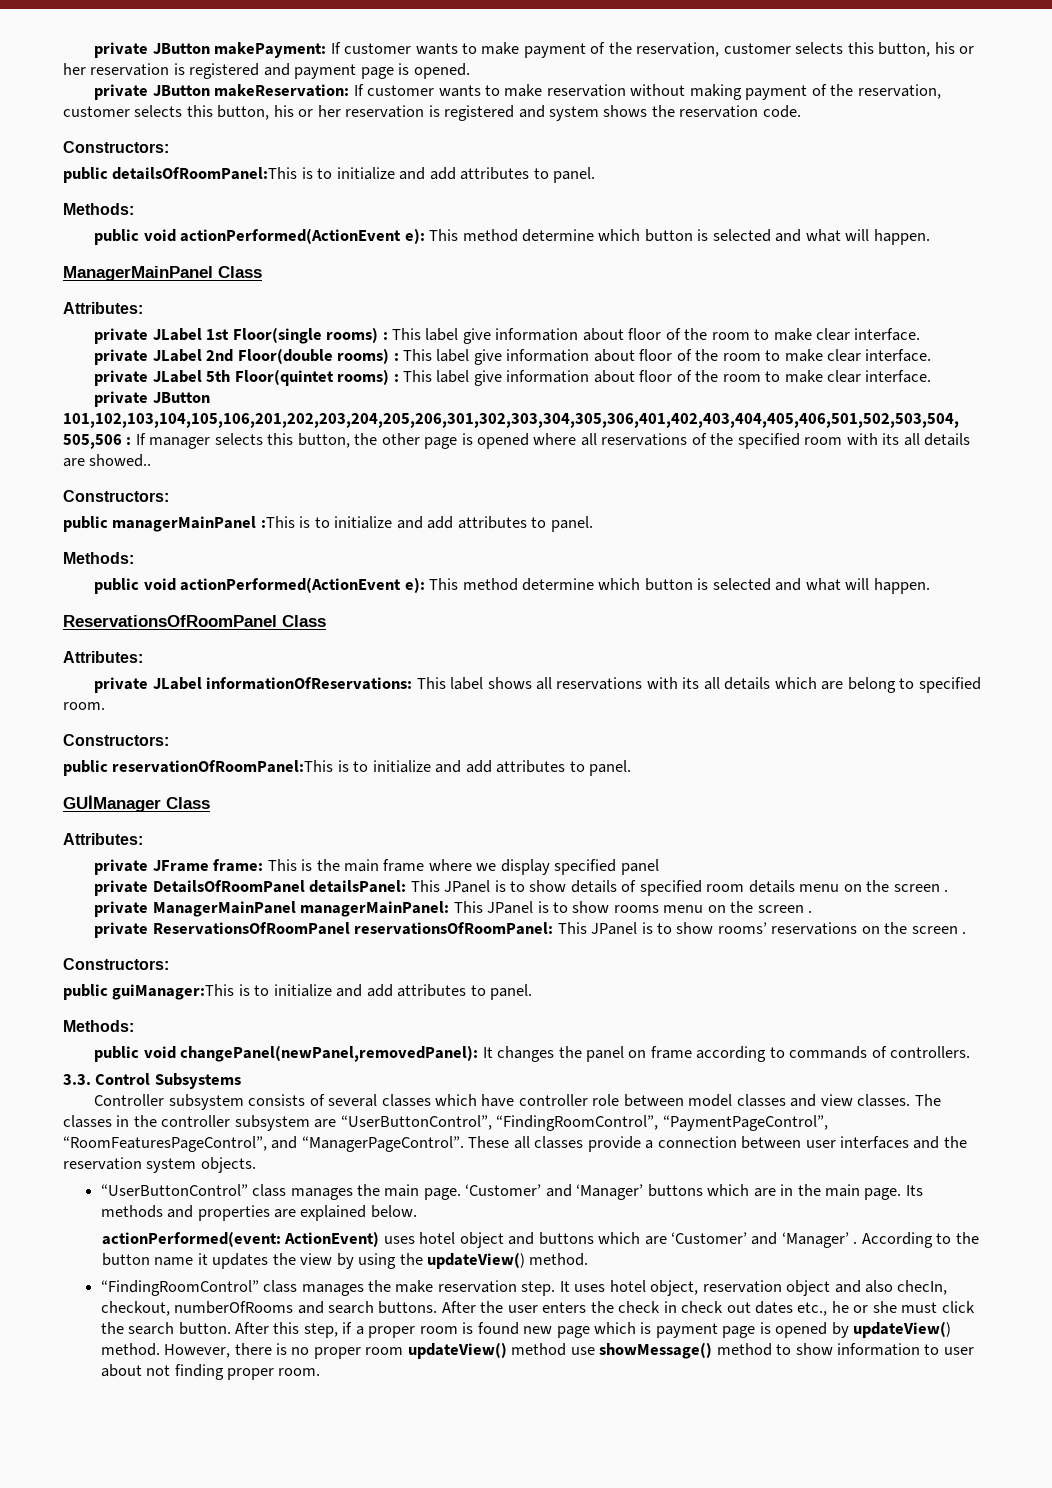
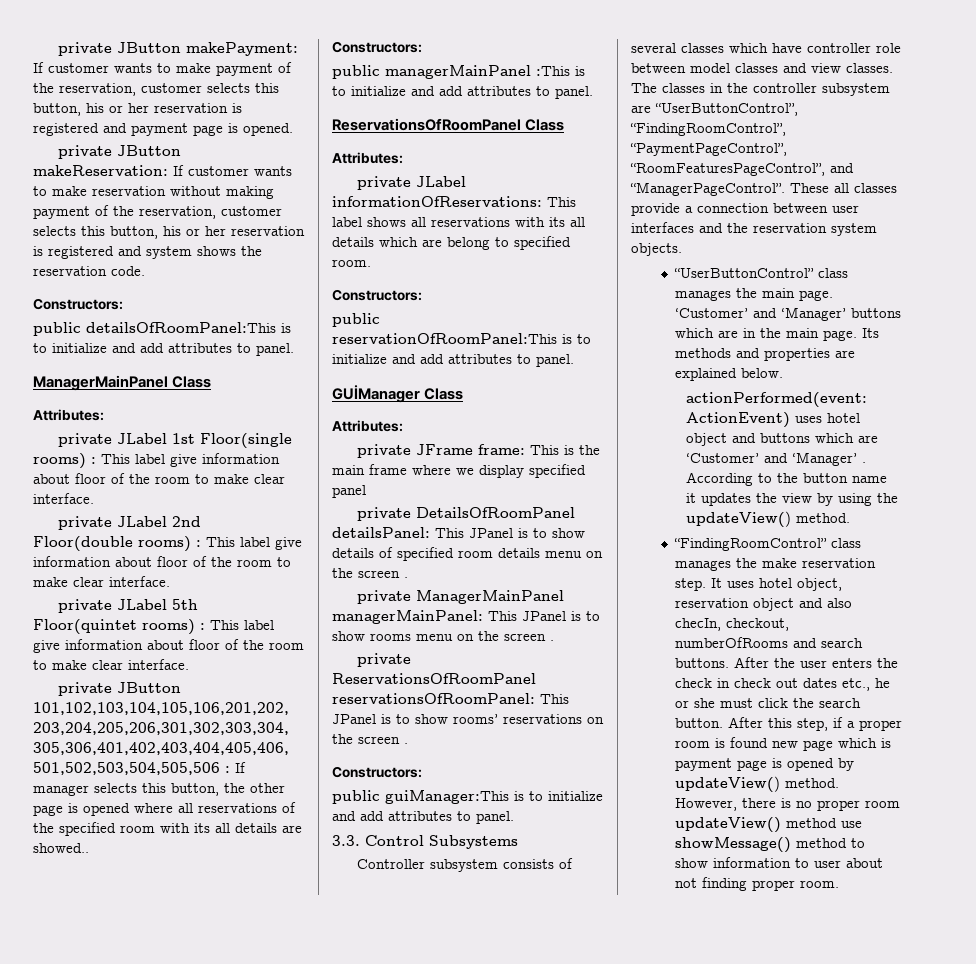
  public detailsOfRoomPanel:This is to initialize and add attributes to panel.
- Methods:
- public void actionPerformed(ActionEvent e): This method determine which button is selected and what will happen.
  public managerMainPanel :This is to initialize and add attributes to panel.
- Methods:
- public void actionPerformed(ActionEvent e): This method determine which button is selected and what will happen.
  public guiManager:This is to initialize and add attributes to panel.
- Methods:
- public void changePanel(newPanel,removedPanel): It changes the panel on frame according to commands of controllers.

